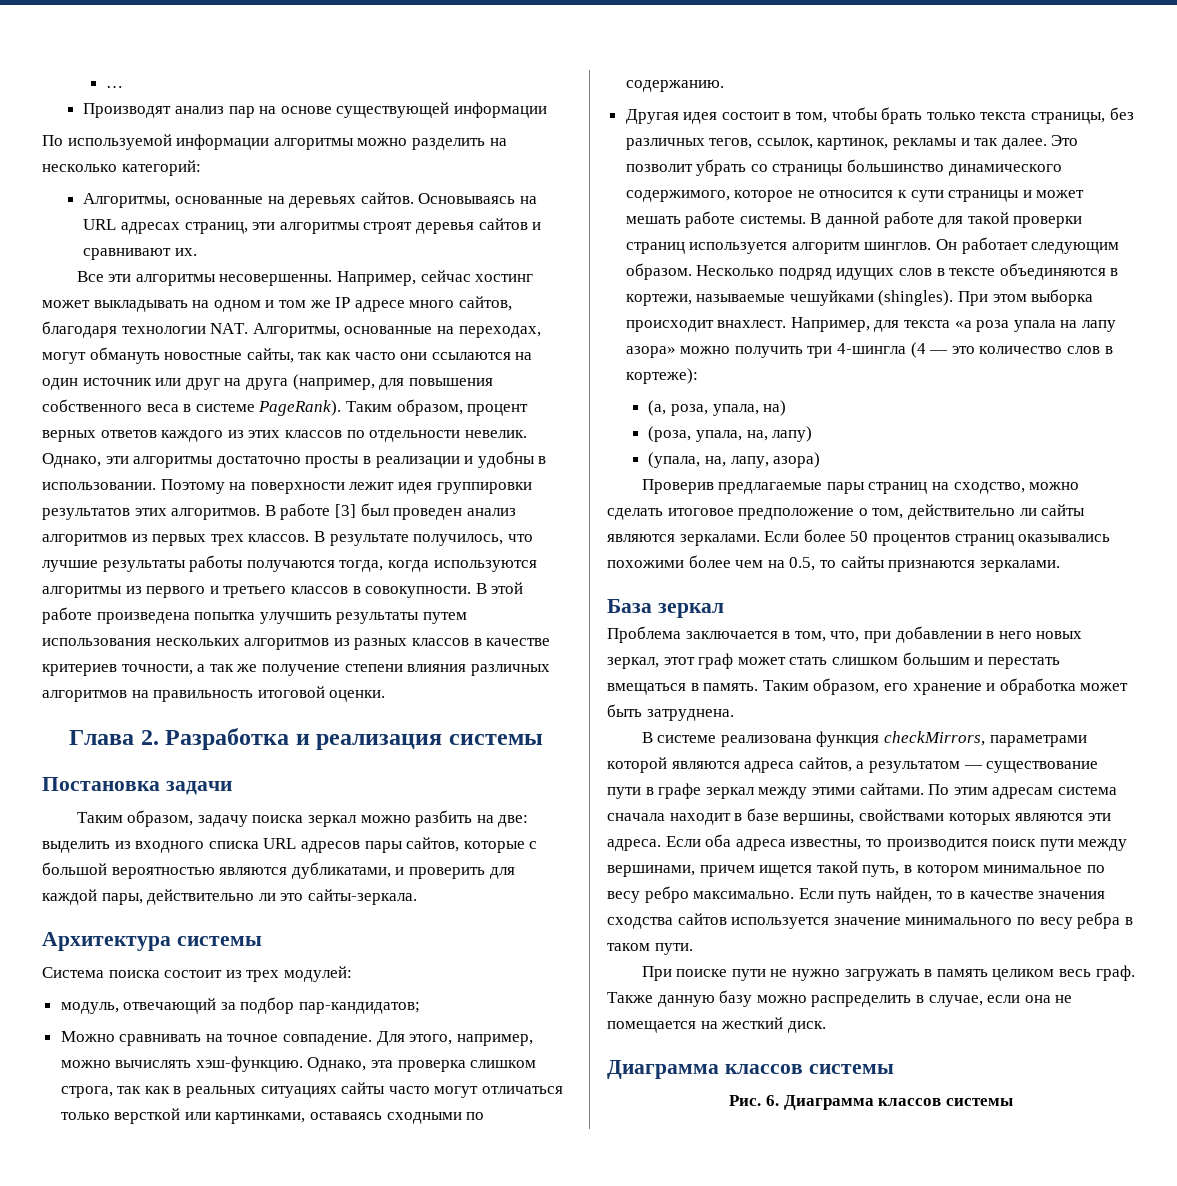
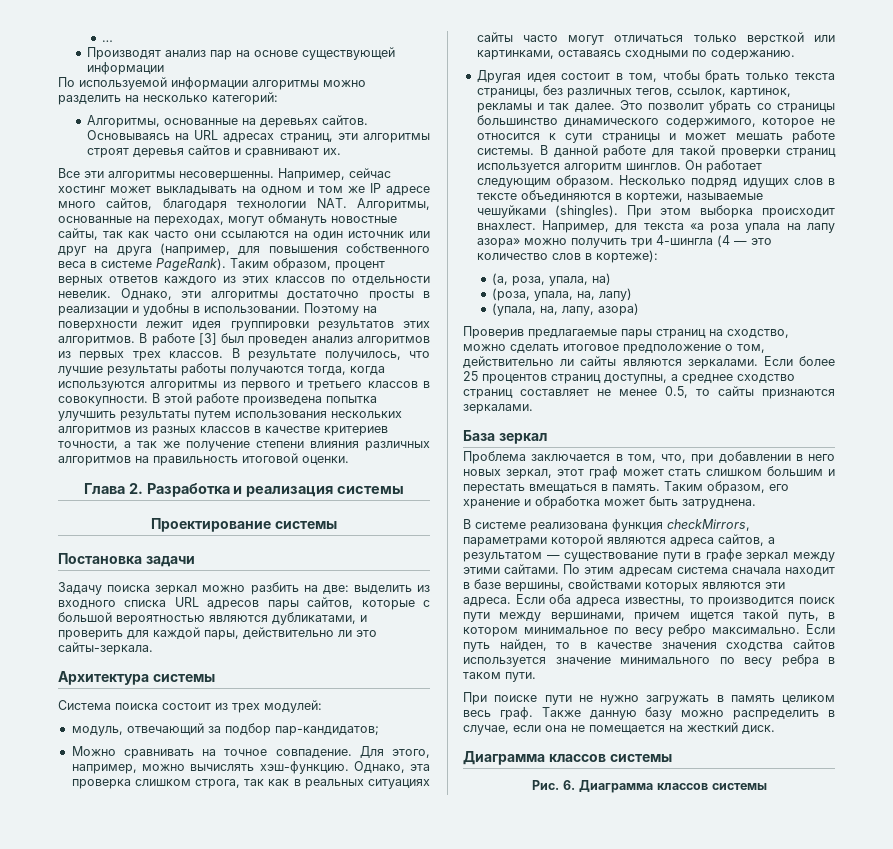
+ Проектирование системы
- Таким образом, задачу поиска зеркал можно разбить на две: выделить из входного списка URL адресов пары сайтов, которые с большой вероятностью являются дубликатами, и проверить для каждой пары, действительно ли это сайты-зеркала.
+ Задачу поиска зеркал можно разбить на две: выделить из входного списка URL адресов пары сайтов, которые с большой вероятностью являются дубликатами, и проверить для каждой пары, действительно ли это сайты-зеркала.
- Если более 50 процентов страниц оказывались похожими более чем на 0.5, то сайты признаются зеркалами.
+ Если более 25 процентов страниц доступны, а среднее сходство страниц составляет не менее 0.5, то сайты признаются зеркалами.

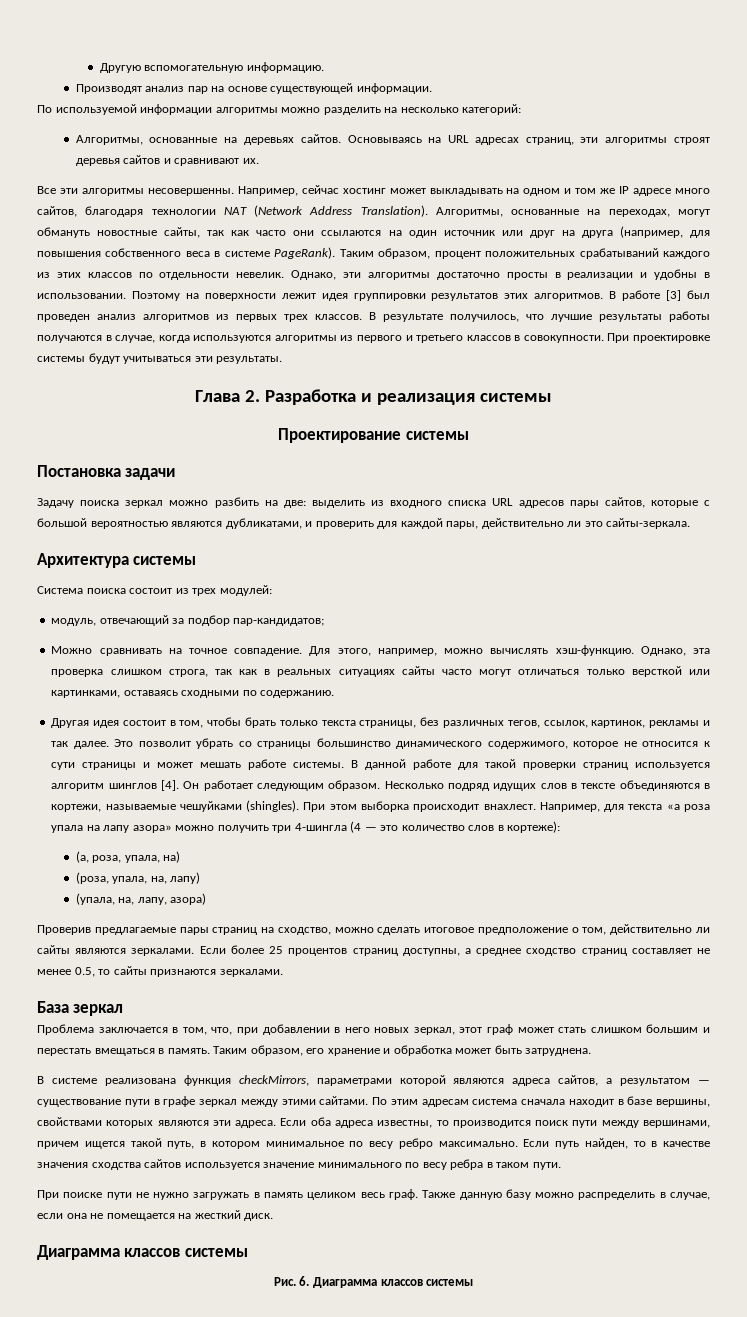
- …
+ Другую вспомогательную информацию.
- Производят анализ пар на основе существующей информации
+ Производят анализ пар на основе существующей информации.
- Например, сейчас хостинг может выкладывать на одном и том же IP адресе много сайтов, благодаря технологии NAT. Алгоритмы, основанные на переходах, могут обмануть новостные сайты, так как часто они ссылаются на один источник или друг на друга (например, для повышения собственного веса в системе PageRank).
+ Например, сейчас хостинг может выкладывать на одном и том же IP адресе много сайтов, благодаря технологии NAT (Network Address Translation). Алгоритмы, основанные на переходах, могут обмануть новостные сайты, так как часто они ссылаются на один источник или друг на друга (например, для повышения собственного веса в системе PageRank).
- Таким образом, процент верных ответов каждого из этих классов по отдельности невелик.
+ Таким образом, процент положительных срабатываний каждого из этих классов по отдельности невелик.
- В результате получилось, что лучшие результаты работы получаются тогда, когда используются алгоритмы из первого и третьего классов в совокупности.
+ В результате получилось, что лучшие результаты работы получаются в случае, когда используются алгоритмы из первого и третьего классов в совокупности.
- В этой работе произведена попытка улучшить результаты путем использования нескольких алгоритмов из разных классов в качестве критериев точности, а так же получение степени влияния различных алгоритмов на правильность итоговой оценки.
+ При проектировке системы будут учитываться эти результаты.
- В данной работе для такой проверки страниц используется алгоритм шинглов.
+ В данной работе для такой проверки страниц используется алгоритм шинглов [4].

